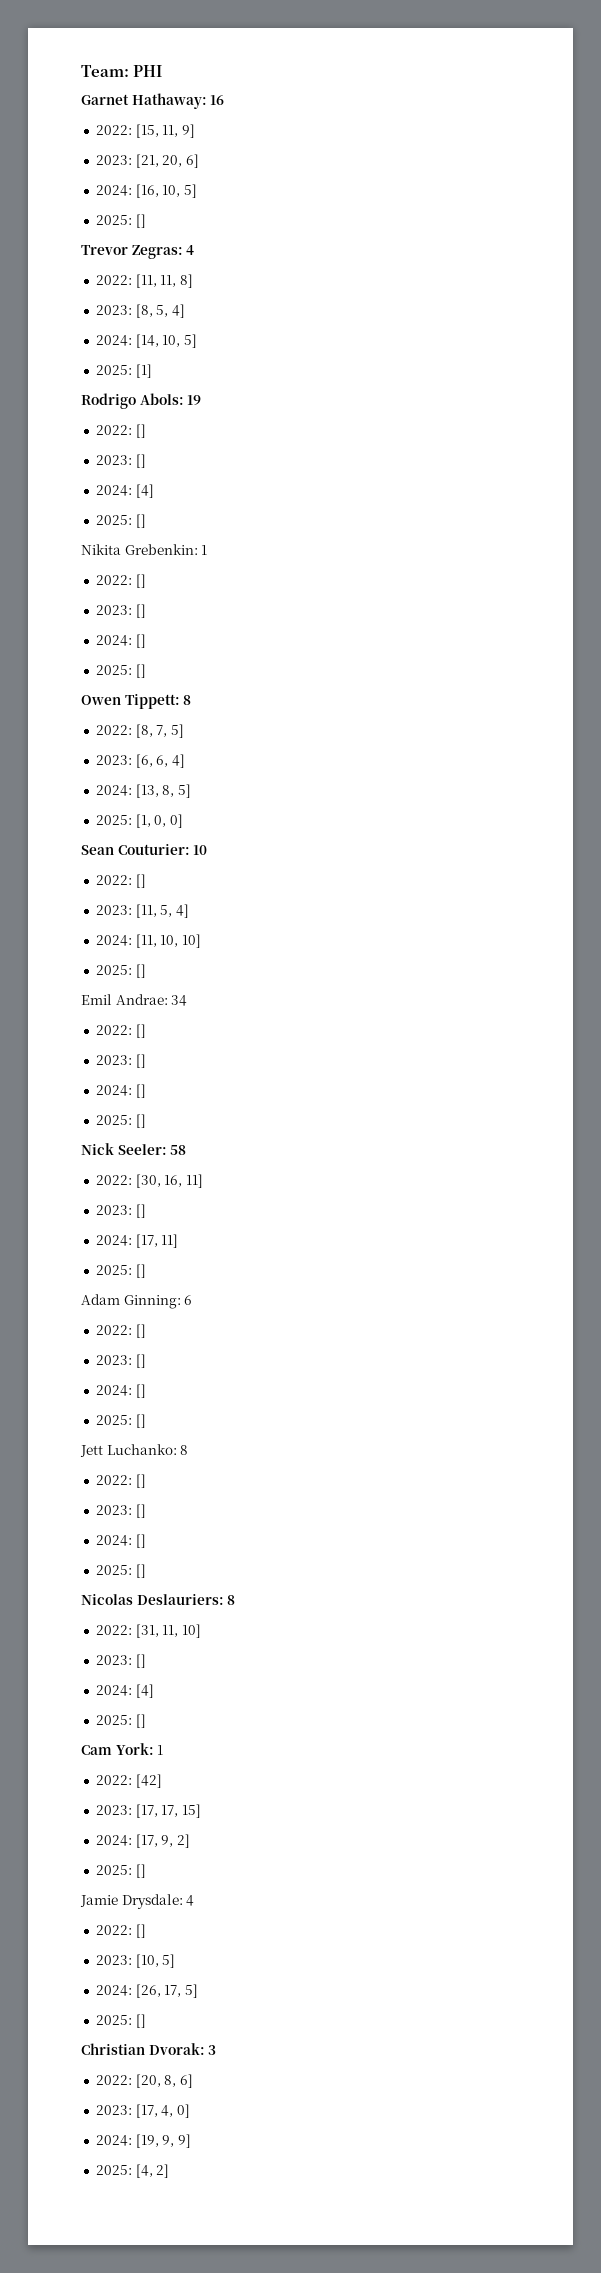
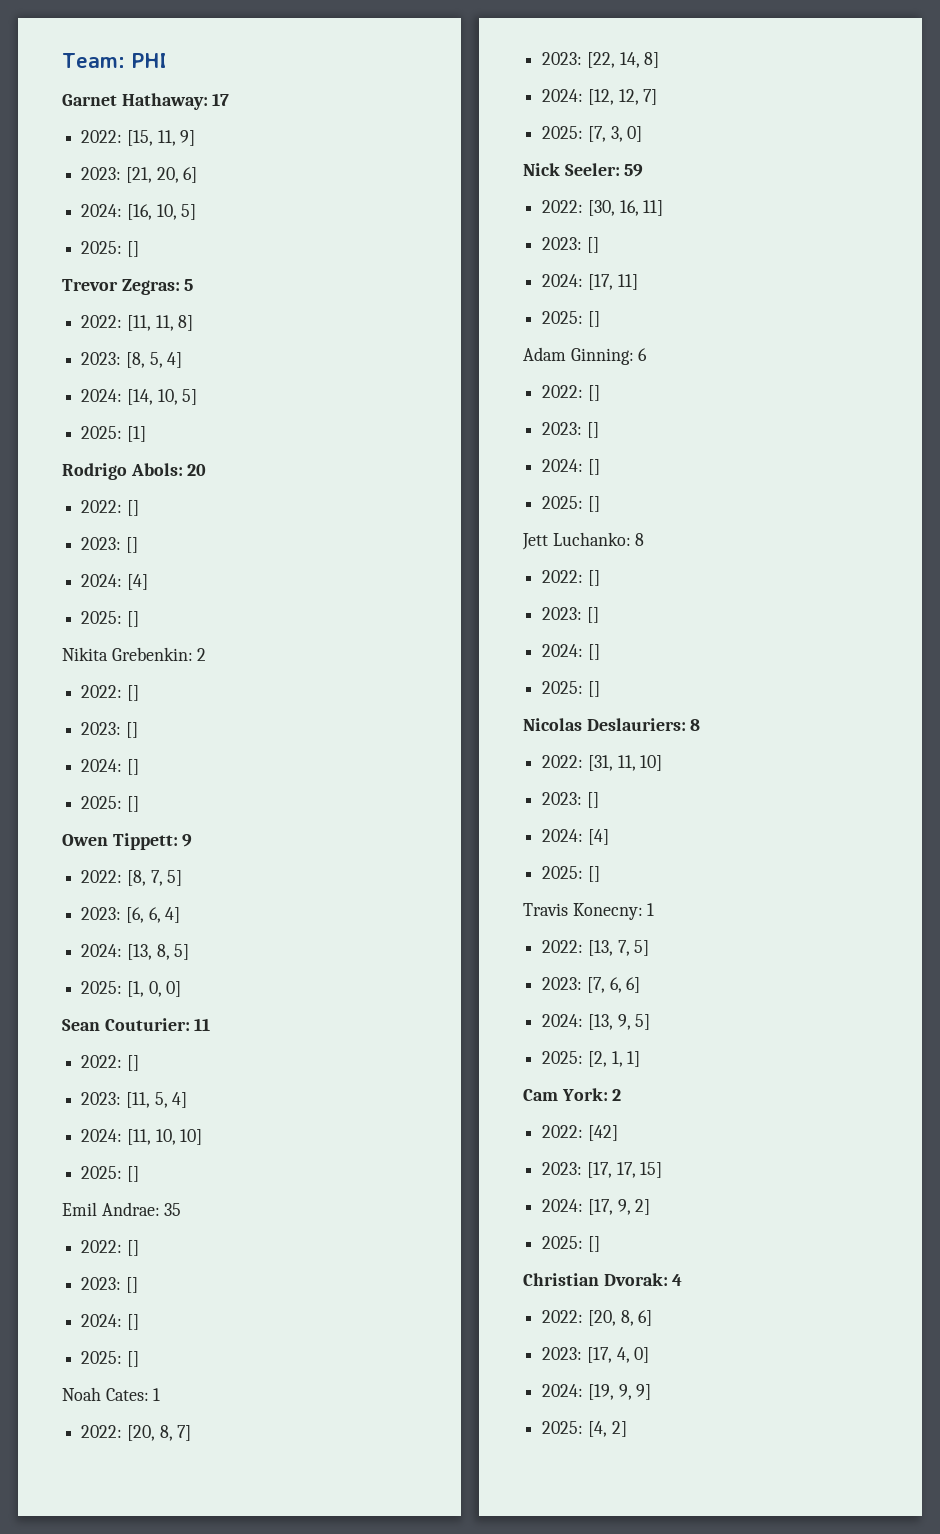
- Garnet Hathaway: 16
+ Garnet Hathaway: 17
- Trevor Zegras: 4
+ Trevor Zegras: 5
- Rodrigo Abols: 19
+ Rodrigo Abols: 20
- Nikita Grebenkin: 1
+ Nikita Grebenkin: 2
- Owen Tippett: 8
+ Owen Tippett: 9
- Sean Couturier: 10
+ Sean Couturier: 11
- Emil Andrae: 34
+ Emil Andrae: 35
  2022: []
  2023: []
  2024: []
  2025: []
+ Noah Cates: 1
+ 2022: [20, 8, 7]
+ 2023: [22, 14, 8]
+ 2024: [12, 12, 7]
+ 2025: [7, 3, 0]
- Nick Seeler: 58
+ Nick Seeler: 59
+ Travis Konecny: 1
+ 2022: [13, 7, 5]
+ 2023: [7, 6, 6]
+ 2024: [13, 9, 5]
+ 2025: [2, 1, 1]
- Cam York: 1
+ Cam York: 2
- Jamie Drysdale: 4
- 2022: []
- 2023: [10, 5]
- 2024: [26, 17, 5]
- 2025: []
- Christian Dvorak: 3
+ Christian Dvorak: 4

